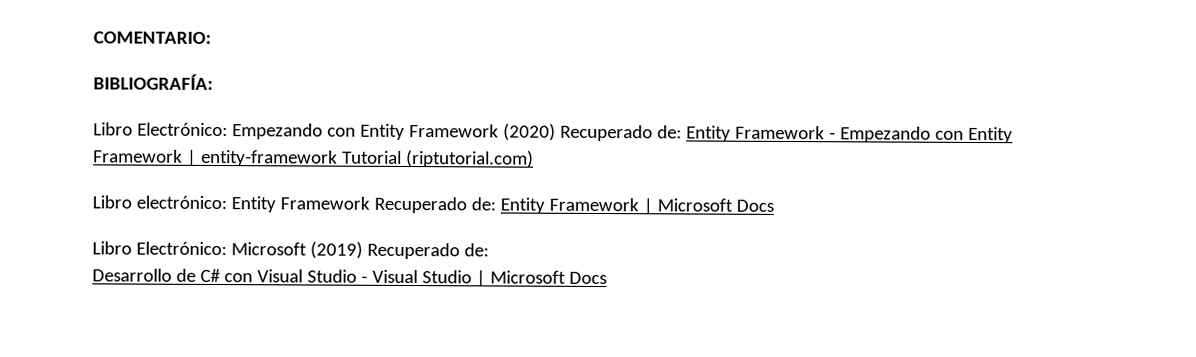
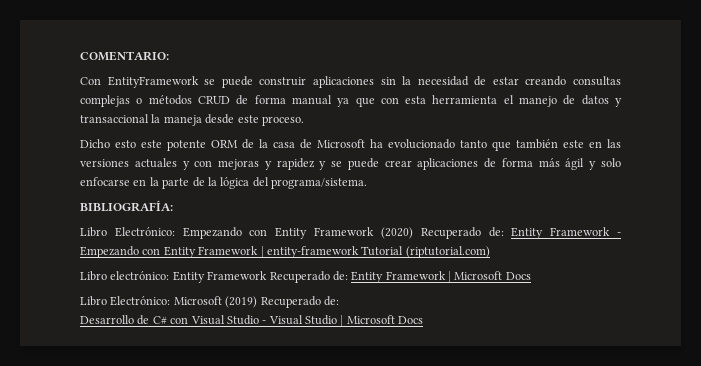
+ Con EntityFramework se puede construir aplicaciones sin la necesidad de estar creando consultas complejas o métodos CRUD de forma manual ya que con esta herramienta el manejo de datos y transaccional la maneja desde este proceso.
+ Dicho esto este potente ORM de la casa de Microsoft ha evolucionado tanto que también este en las versiones actuales y con mejoras y rapidez y se puede crear aplicaciones de forma más ágil y solo enfocarse en la parte de la lógica del programa/sistema.

